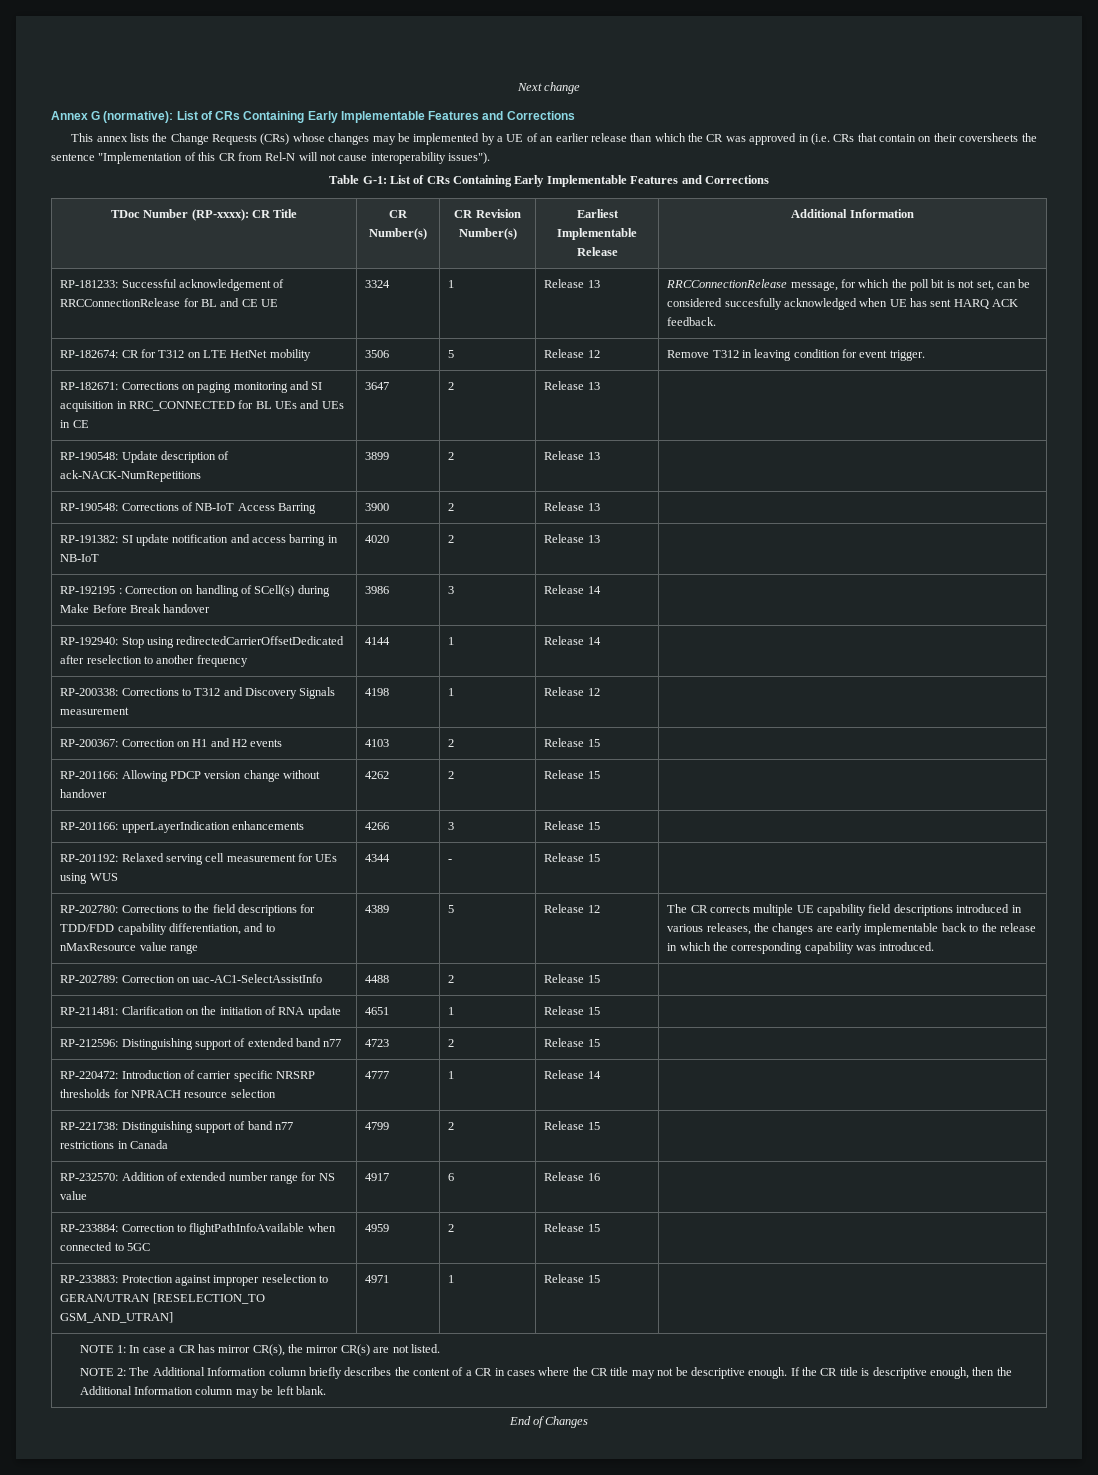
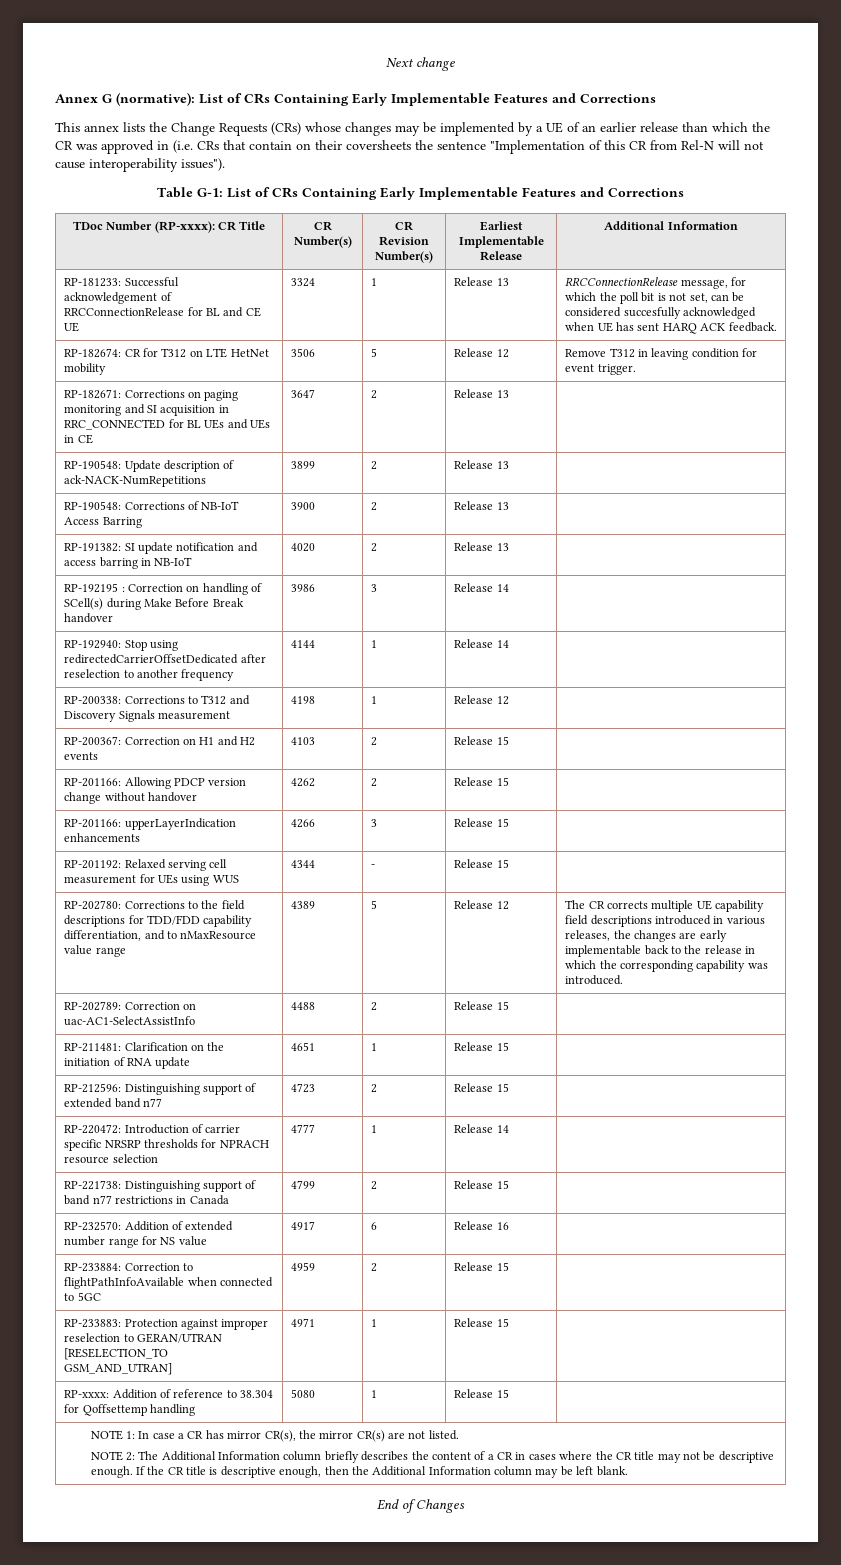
+ RP-xxxx: Addition of reference to 38.304 for Qoffsettemp handling | 5080 | 1 | Release 15 |

